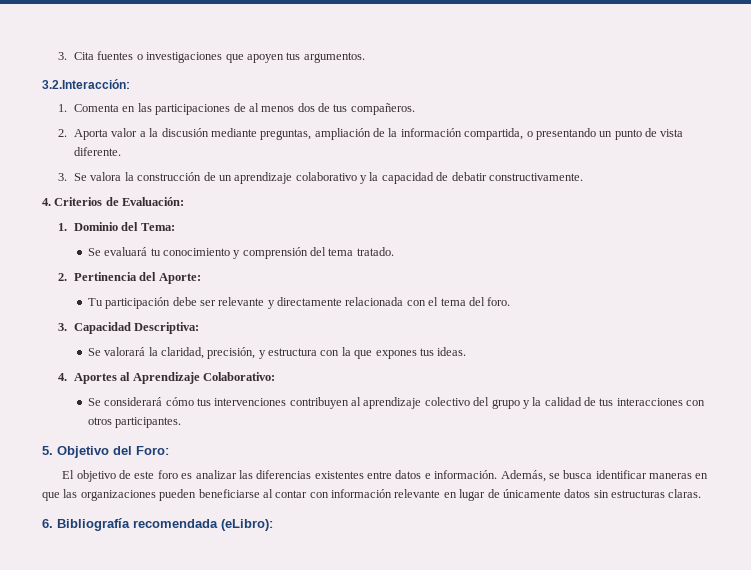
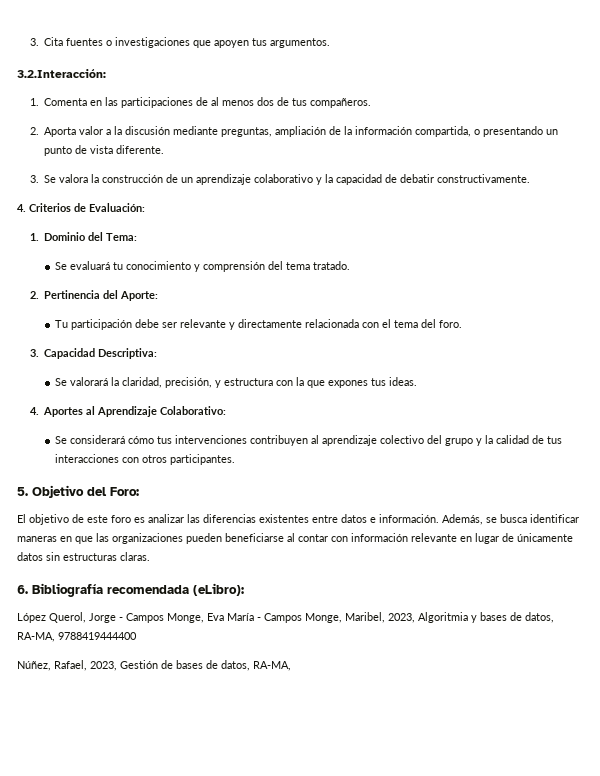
+ López Querol, Jorge - Campos Monge, Eva María - Campos Monge, Maribel, 2023, Algoritmia y bases de datos, RA-MA, 9788419444400
+ Núñez, Rafael, 2023, Gestión de bases de datos, RA-MA,

